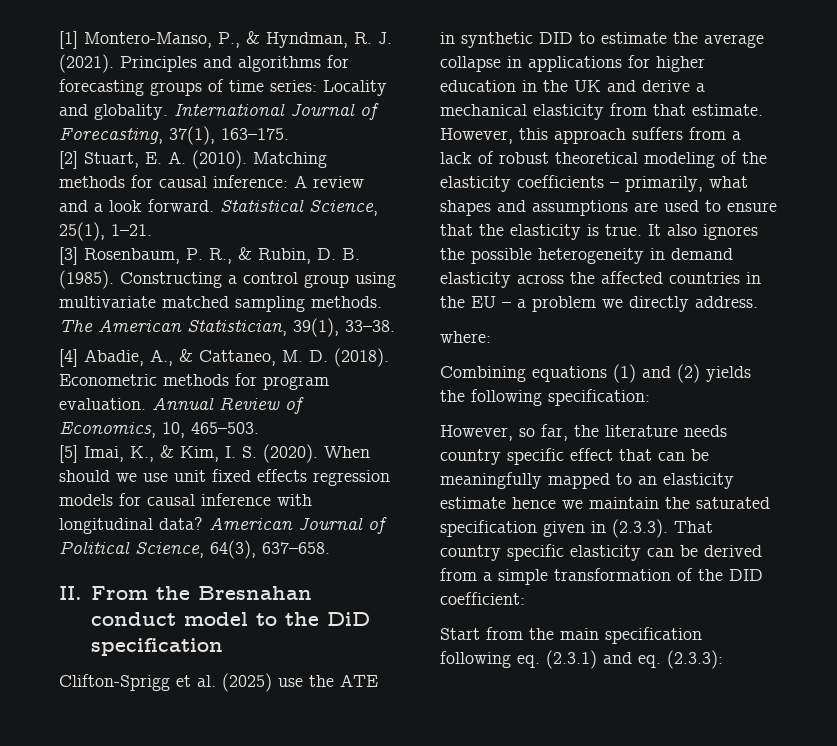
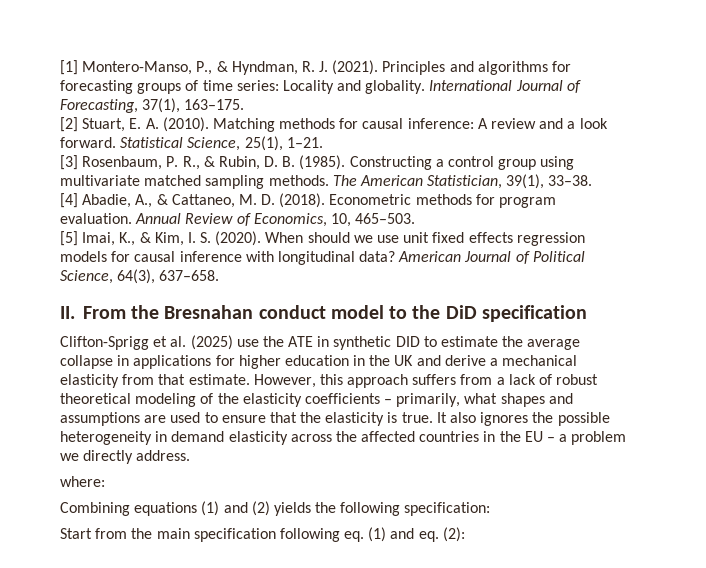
- However, so far, the literature needs country specific effect that can be meaningfully mapped to an elasticity estimate hence we maintain the saturated specification given in (2.3.3). That country specific elasticity can be derived from a simple transformation of the DID coefficient:
- (2.3.1) and eq.
+ (1) and eq.
- (2.3.3):
+ (2):

